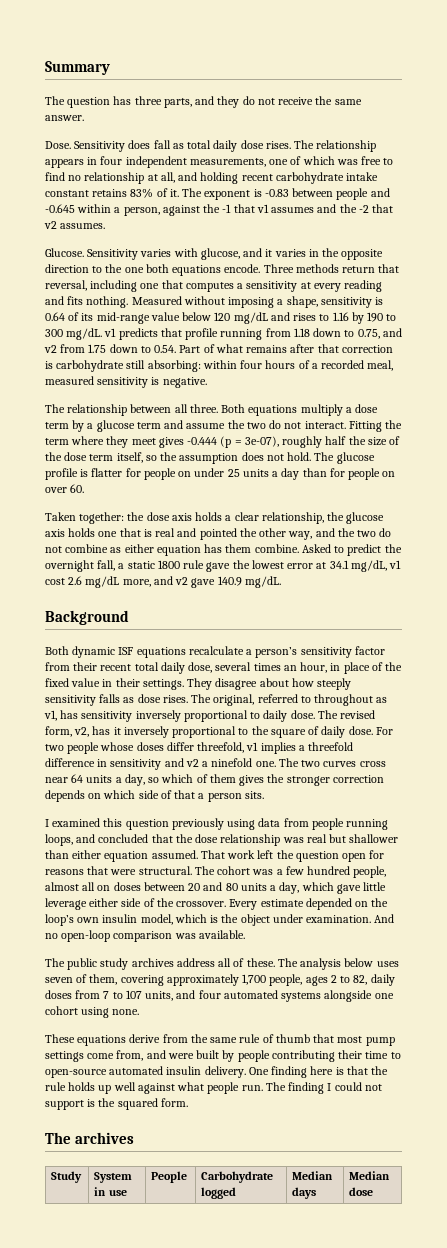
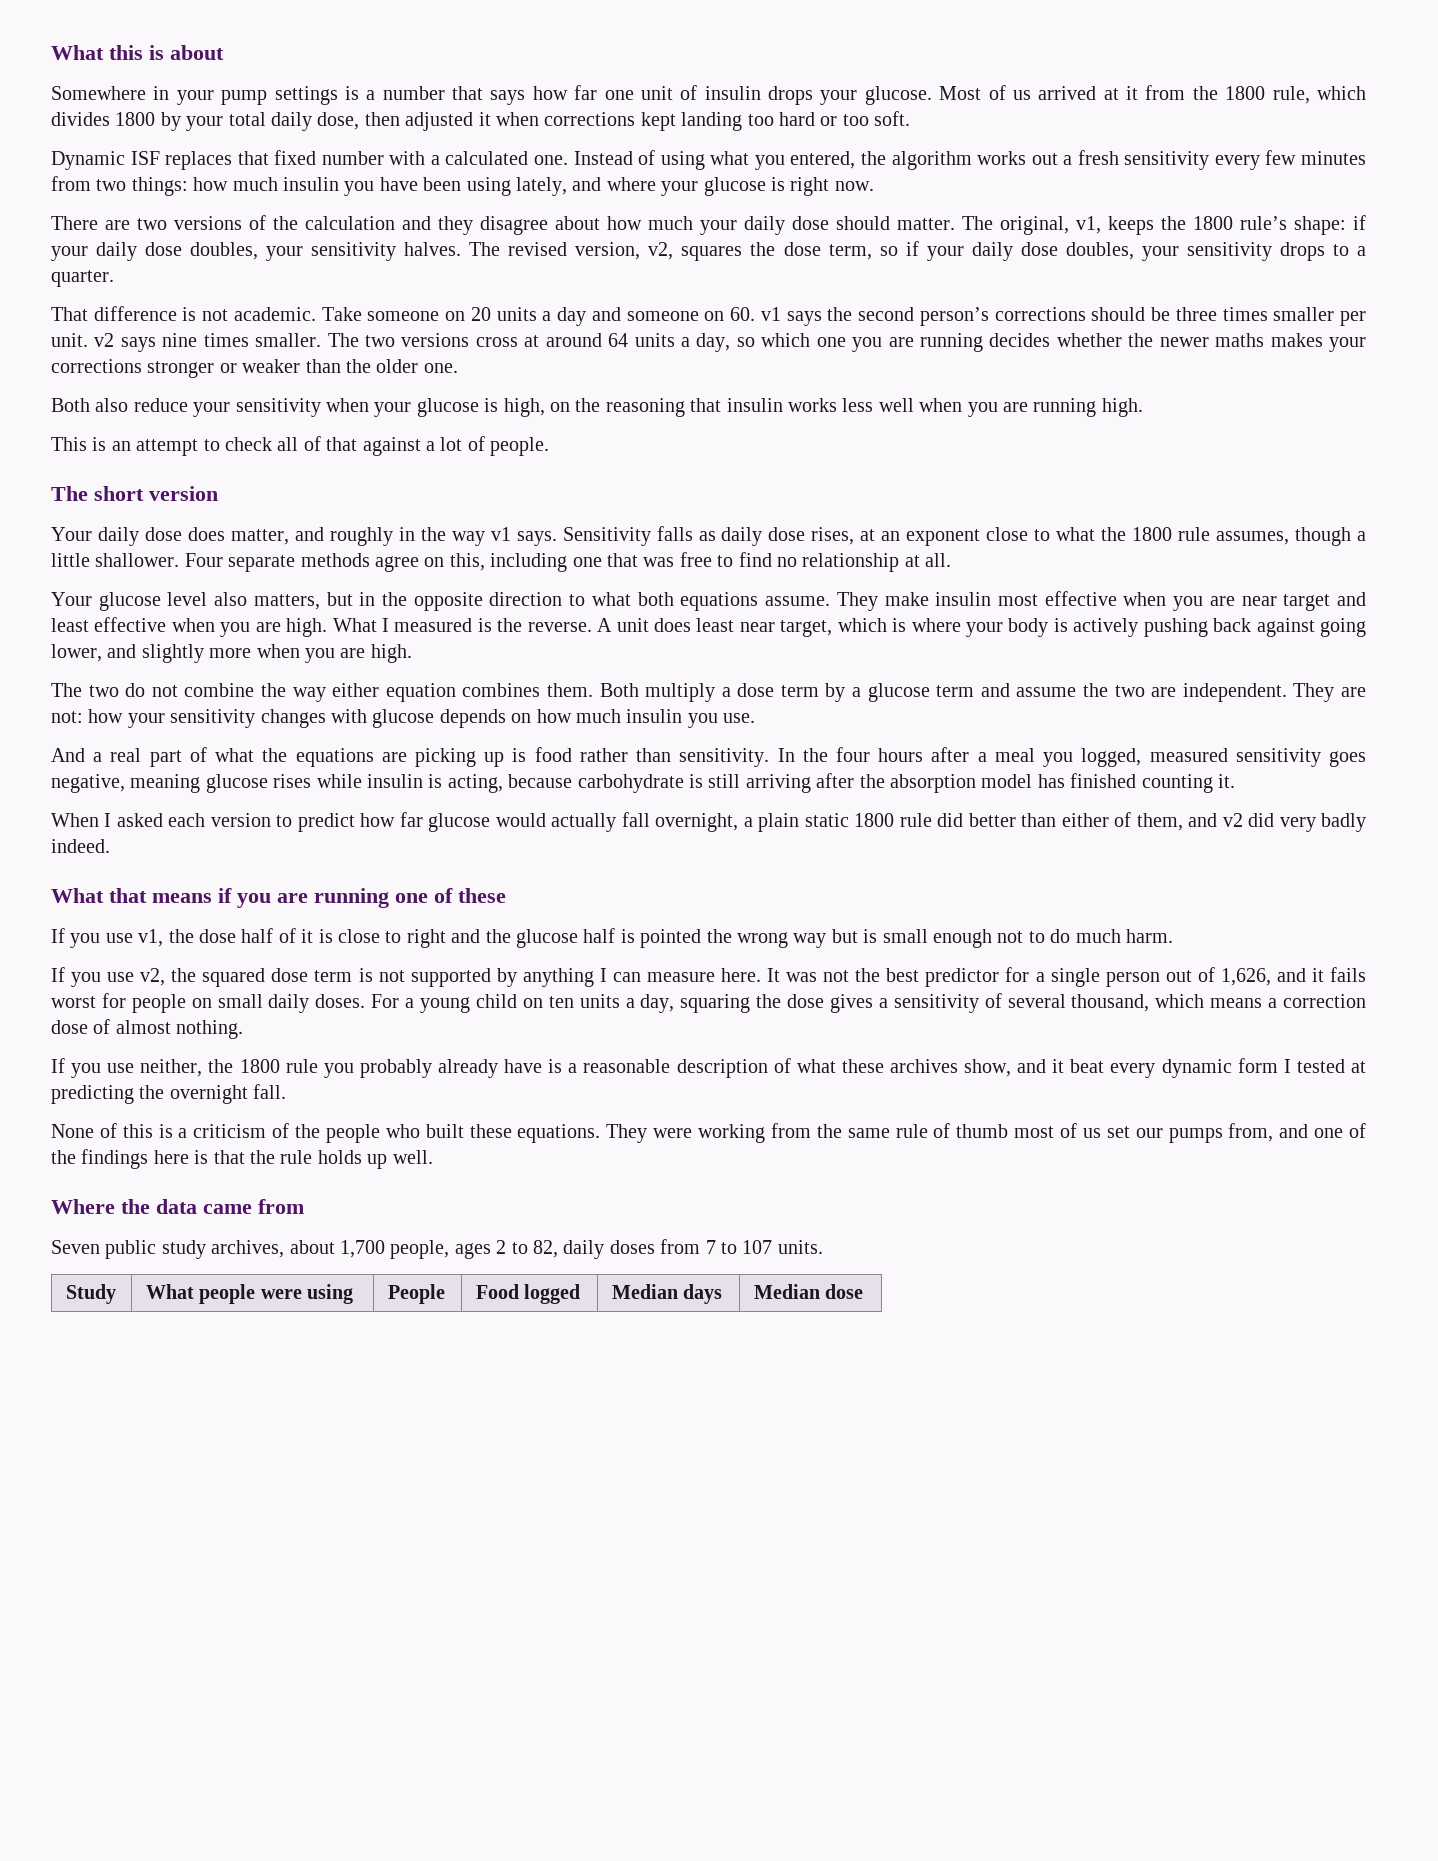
- Summary
- The question has three parts, and they do not receive the same answer.
- Dose. Sensitivity does fall as total daily dose rises. The relationship appears in four independent measurements, one of which was free to find no relationship at all, and holding recent carbohydrate intake constant retains 83% of it. The exponent is -0.83 between people and -0.645 within a person, against the -1 that v1 assumes and the -2 that v2 assumes.
- Glucose. Sensitivity varies with glucose, and it varies in the opposite direction to the one both equations encode. Three methods return that reversal, including one that computes a sensitivity at every reading and fits nothing. Measured without imposing a shape, sensitivity is 0.64 of its mid-range value below 120 mg/dL and rises to 1.16 by 190 to 300 mg/dL. v1 predicts that profile running from 1.18 down to 0.75, and v2 from 1.75 down to 0.54. Part of what remains after that correction is carbohydrate still absorbing: within four hours of a recorded meal, measured sensitivity is negative.
- The relationship between all three. Both equations multiply a dose term by a glucose term and assume the two do not interact. Fitting the term where they meet gives -0.444 (p = 3e-07), roughly half the size of the dose term itself, so the assumption does not hold. The glucose profile is flatter for people on under 25 units a day than for people on over 60.
- Taken together: the dose axis holds a clear relationship, the glucose axis holds one that is real and pointed the other way, and the two do not combine as either equation has them combine. Asked to predict the overnight fall, a static 1800 rule gave the lowest error at 34.1 mg/dL, v1 cost 2.6 mg/dL more, and v2 gave 140.9 mg/dL.
- Background
- Both dynamic ISF equations recalculate a person’s sensitivity factor from their recent total daily dose, several times an hour, in place of the fixed value in their settings. They disagree about how steeply sensitivity falls as dose rises. The original, referred to throughout as v1, has sensitivity inversely proportional to daily dose. The revised form, v2, has it inversely proportional to the square of daily dose. For two people whose doses differ threefold, v1 implies a threefold difference in sensitivity and v2 a ninefold one. The two curves cross near 64 units a day, so which of them gives the stronger correction depends on which side of that a person sits.
- I examined this question previously using data from people running loops, and concluded that the dose relationship was real but shallower than either equation assumed. That work left the question open for reasons that were structural. The cohort was a few hundred people, almost all on doses between 20 and 80 units a day, which gave little leverage either side of the crossover. Every estimate depended on the loop’s own insulin model, which is the object under examination. And no open-loop comparison was available.
- The public study archives address all of these. The analysis below uses seven of them, covering approximately 1,700 people, ages 2 to 82, daily doses from 7 to 107 units, and four automated systems alongside one cohort using none.
- These equations derive from the same rule of thumb that most pump settings come from, and were built by people contributing their time to open-source automated insulin delivery. One finding here is that the rule holds up well against what people run. The finding I could not support is the squared form.
- The archives
- Study | System in use | People | Carbohydrate logged | Median days | Median dose
+ What this is about
+ Somewhere in your pump settings is a number that says how far one unit of insulin drops your glucose. Most of us arrived at it from the 1800 rule, which divides 1800 by your total daily dose, then adjusted it when corrections kept landing too hard or too soft.
+ Dynamic ISF replaces that fixed number with a calculated one. Instead of using what you entered, the algorithm works out a fresh sensitivity every few minutes from two things: how much insulin you have been using lately, and where your glucose is right now.
+ There are two versions of the calculation and they disagree about how much your daily dose should matter. The original, v1, keeps the 1800 rule’s shape: if your daily dose doubles, your sensitivity halves. The revised version, v2, squares the dose term, so if your daily dose doubles, your sensitivity drops to a quarter.
+ That difference is not academic. Take someone on 20 units a day and someone on 60. v1 says the second person’s corrections should be three times smaller per unit. v2 says nine times smaller. The two versions cross at around 64 units a day, so which one you are running decides whether the newer maths makes your corrections stronger or weaker than the older one.
+ Both also reduce your sensitivity when your glucose is high, on the reasoning that insulin works less well when you are running high.
+ This is an attempt to check all of that against a lot of people.
+ The short version
+ Your daily dose does matter, and roughly in the way v1 says. Sensitivity falls as daily dose rises, at an exponent close to what the 1800 rule assumes, though a little shallower. Four separate methods agree on this, including one that was free to find no relationship at all.
+ Your glucose level also matters, but in the opposite direction to what both equations assume. They make insulin most effective when you are near target and least effective when you are high. What I measured is the reverse. A unit does least near target, which is where your body is actively pushing back against going lower, and slightly more when you are high.
+ The two do not combine the way either equation combines them. Both multiply a dose term by a glucose term and assume the two are independent. They are not: how your sensitivity changes with glucose depends on how much insulin you use.
+ And a real part of what the equations are picking up is food rather than sensitivity. In the four hours after a meal you logged, measured sensitivity goes negative, meaning glucose rises while insulin is acting, because carbohydrate is still arriving after the absorption model has finished counting it.
+ When I asked each version to predict how far glucose would actually fall overnight, a plain static 1800 rule did better than either of them, and v2 did very badly indeed.
+ What that means if you are running one of these
+ If you use v1, the dose half of it is close to right and the glucose half is pointed the wrong way but is small enough not to do much harm.
+ If you use v2, the squared dose term is not supported by anything I can measure here. It was not the best predictor for a single person out of 1,626, and it fails worst for people on small daily doses. For a young child on ten units a day, squaring the dose gives a sensitivity of several thousand, which means a correction dose of almost nothing.
+ If you use neither, the 1800 rule you probably already have is a reasonable description of what these archives show, and it beat every dynamic form I tested at predicting the overnight fall.
+ None of this is a criticism of the people who built these equations. They were working from the same rule of thumb most of us set our pumps from, and one of the findings here is that the rule holds up well.
+ Where the data came from
+ Seven public study archives, about 1,700 people, ages 2 to 82, daily doses from 7 to 107 units.
+ Study | What people were using | People | Food logged | Median days | Median dose

